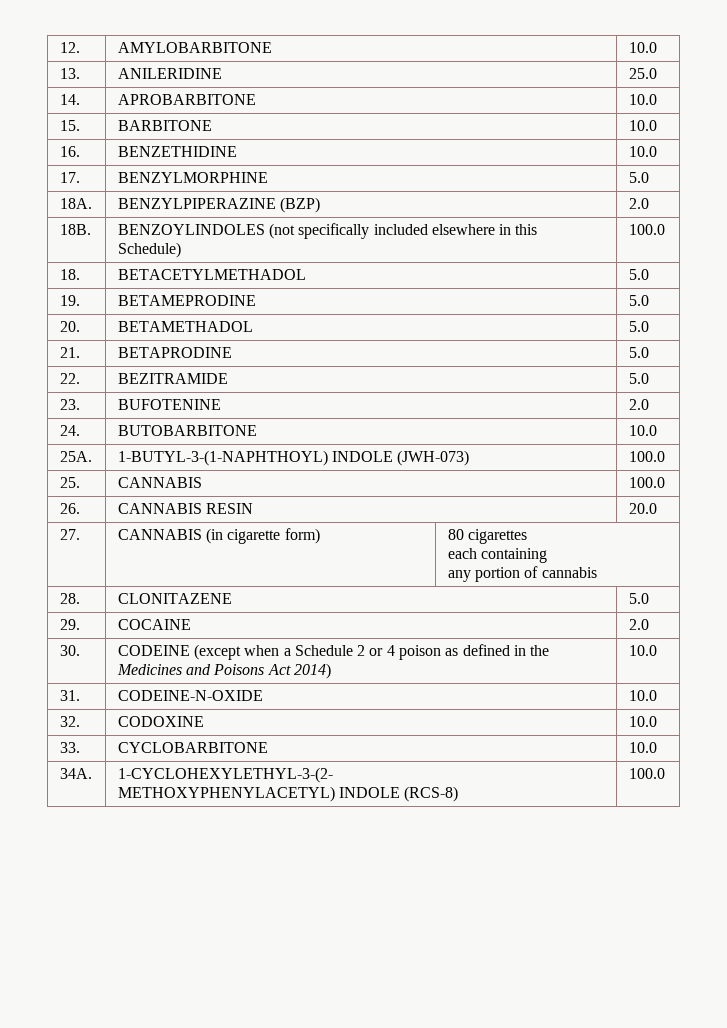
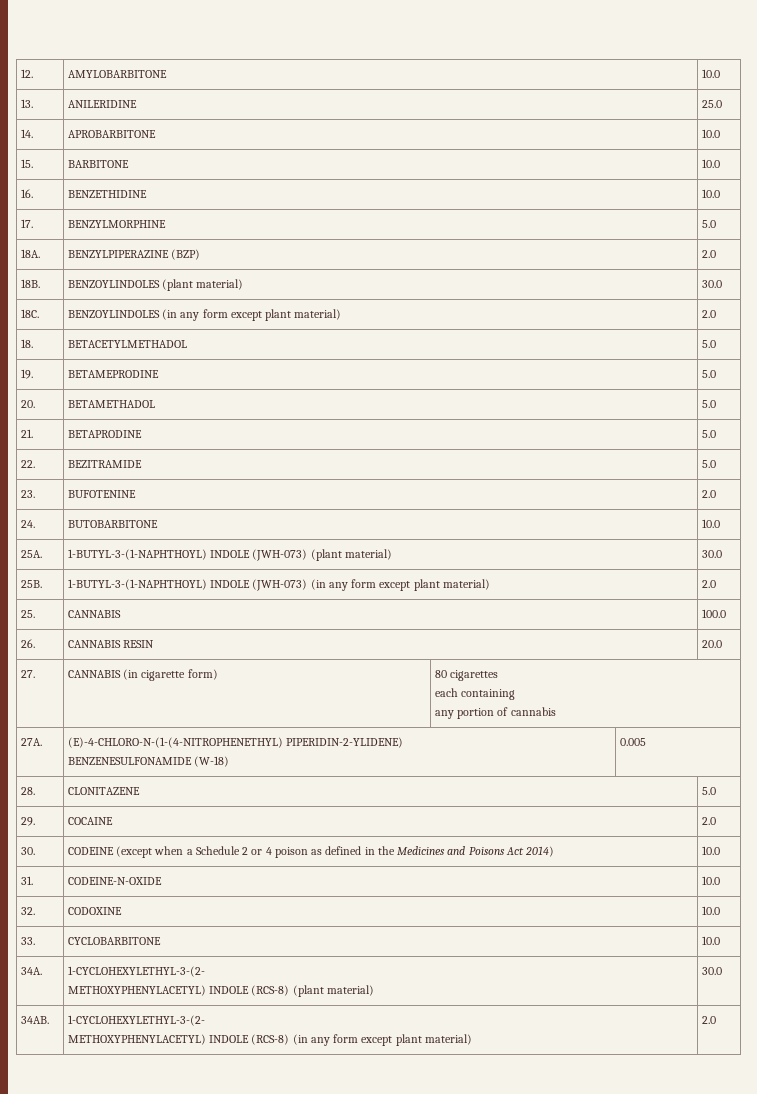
- 18B. | BENZOYLINDOLES (not specifically included elsewhere in this Schedule) | 100.0
+ 18B. | BENZOYLINDOLES (plant material) | 30.0
+ 18C. | BENZOYLINDOLES (in any form except plant material) | 2.0
- 25A. | 1-BUTYL-3-(1-NAPHTHOYL) INDOLE (JWH-073) | 100.0
+ 25A. | 1-BUTYL-3-(1-NAPHTHOYL) INDOLE (JWH-073) (plant material) | 30.0
+ 25B. | 1-BUTYL-3-(1-NAPHTHOYL) INDOLE (JWH-073) (in any form except plant material) | 2.0
+ 27A. | (E)-4-CHLORO-N-(1-(4-NITROPHENETHYL) PIPERIDIN-2-YLIDENE)
+ BENZENESULFONAMIDE (W-18) | 0.005
  34A. | 1-CYCLOHEXYLETHYL-3-(2-
- METHOXYPHENYLACETYL) INDOLE (RCS-8) | 100.0
+ METHOXYPHENYLACETYL) INDOLE (RCS-8) (plant material) | 30.0
+ 34AB. | 1-CYCLOHEXYLETHYL-3-(2-
+ METHOXYPHENYLACETYL) INDOLE (RCS-8) (in any form except plant material) | 2.0

